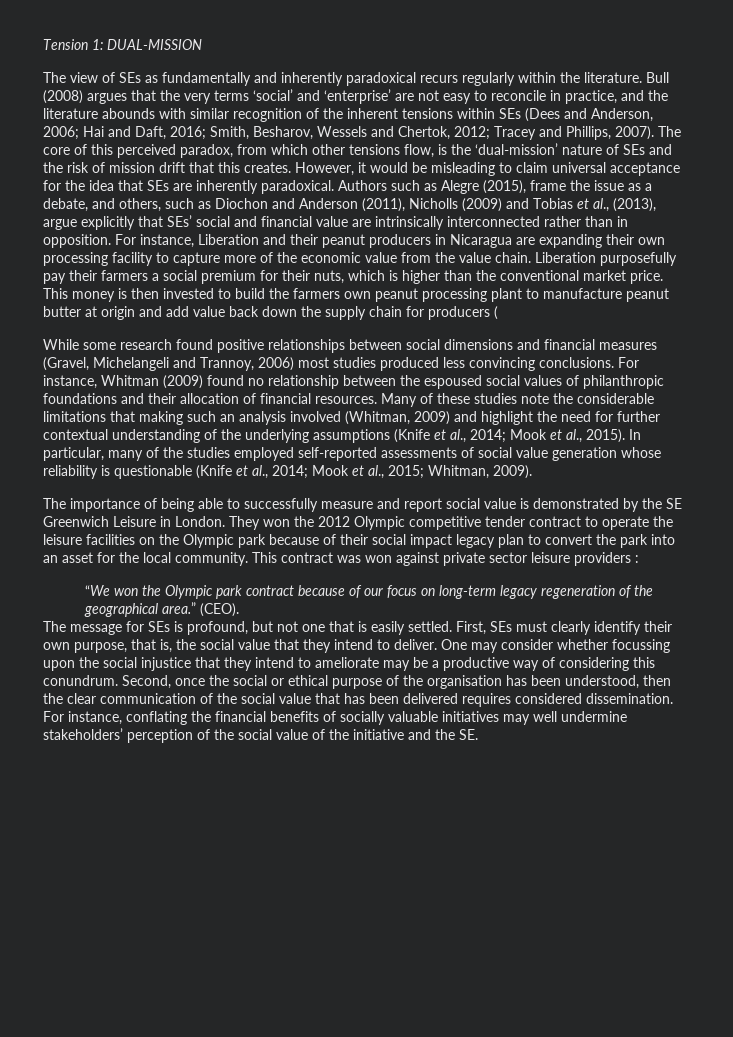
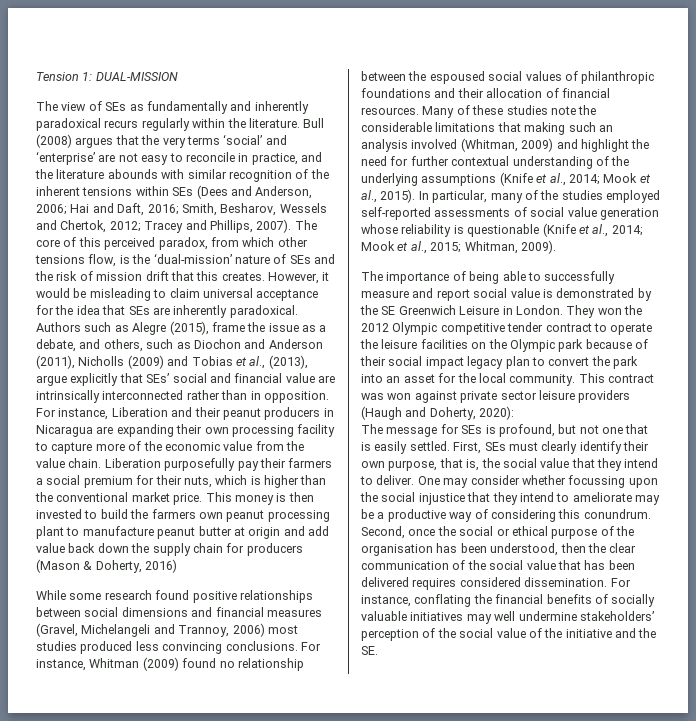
- This money is then invested to build the farmers own peanut processing plant to manufacture peanut butter at origin and add value back down the supply chain for producers (
+ This money is then invested to build the farmers own peanut processing plant to manufacture peanut butter at origin and add value back down the supply chain for producers (Mason & Doherty, 2016)
- This contract was won against private sector leisure providers :
- “We won the Olympic park contract because of our focus on long-term legacy regeneration of the geographical area.” (CEO).
+ This contract was won against private sector leisure providers (Haugh and Doherty, 2020):

